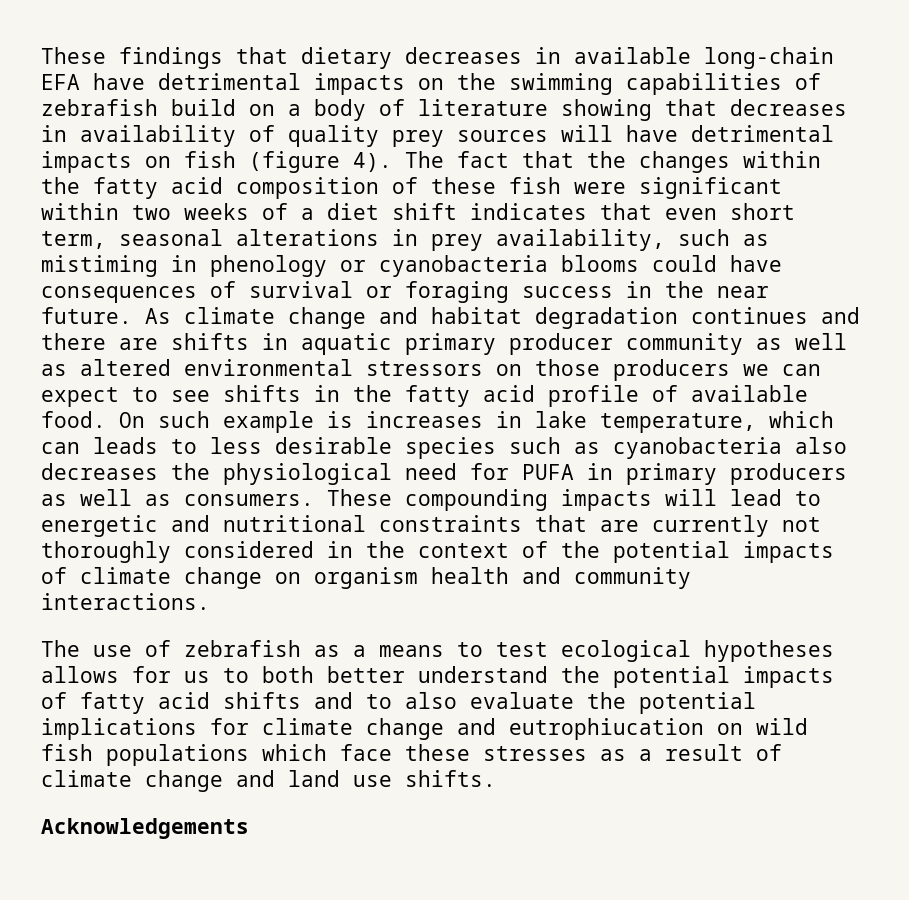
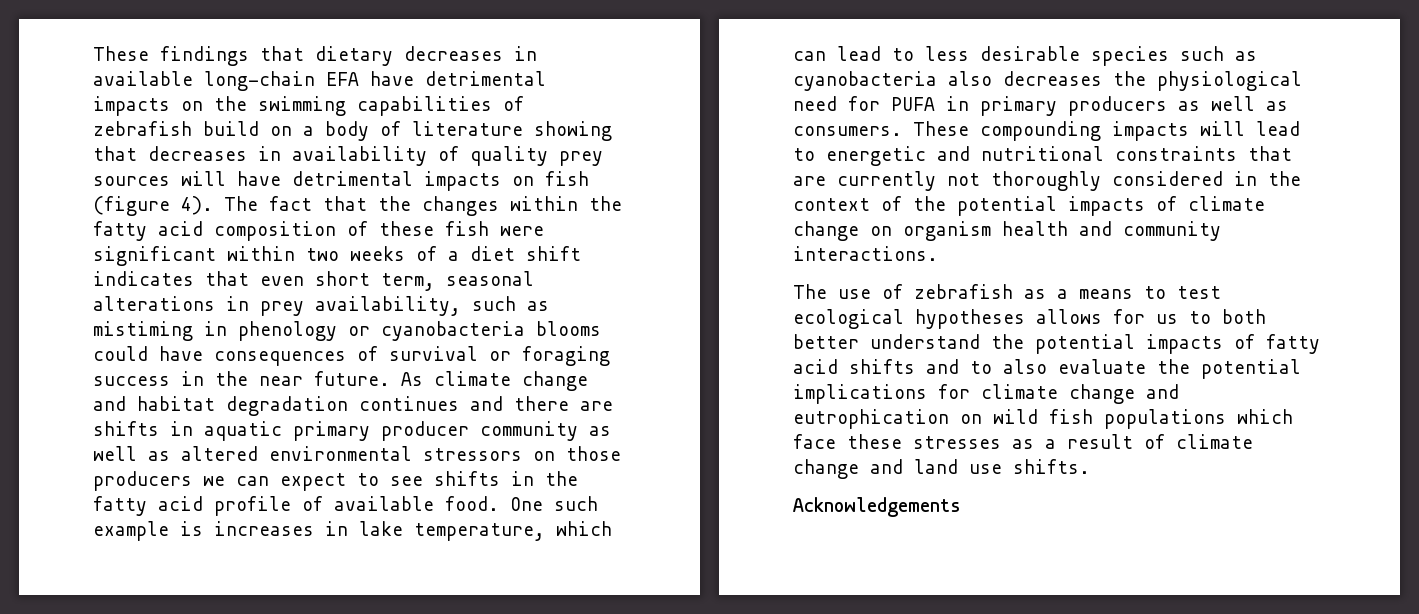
- On such example is increases in lake temperature, which can leads to less desirable species such as cyanobacteria also decreases the physiological need for PUFA in primary producers as well as consumers.
+ One such example is increases in lake temperature, which can lead to less desirable species such as cyanobacteria also decreases the physiological need for PUFA in primary producers as well as consumers.
- The use of zebrafish as a means to test ecological hypotheses allows for us to both better understand the potential impacts of fatty acid shifts and to also evaluate the potential implications for climate change and eutrophiucation on wild fish populations which face these stresses as a result of climate change and land use shifts.
+ The use of zebrafish as a means to test ecological hypotheses allows for us to both better understand the potential impacts of fatty acid shifts and to also evaluate the potential implications for climate change and eutrophication on wild fish populations which face these stresses as a result of climate change and land use shifts.

